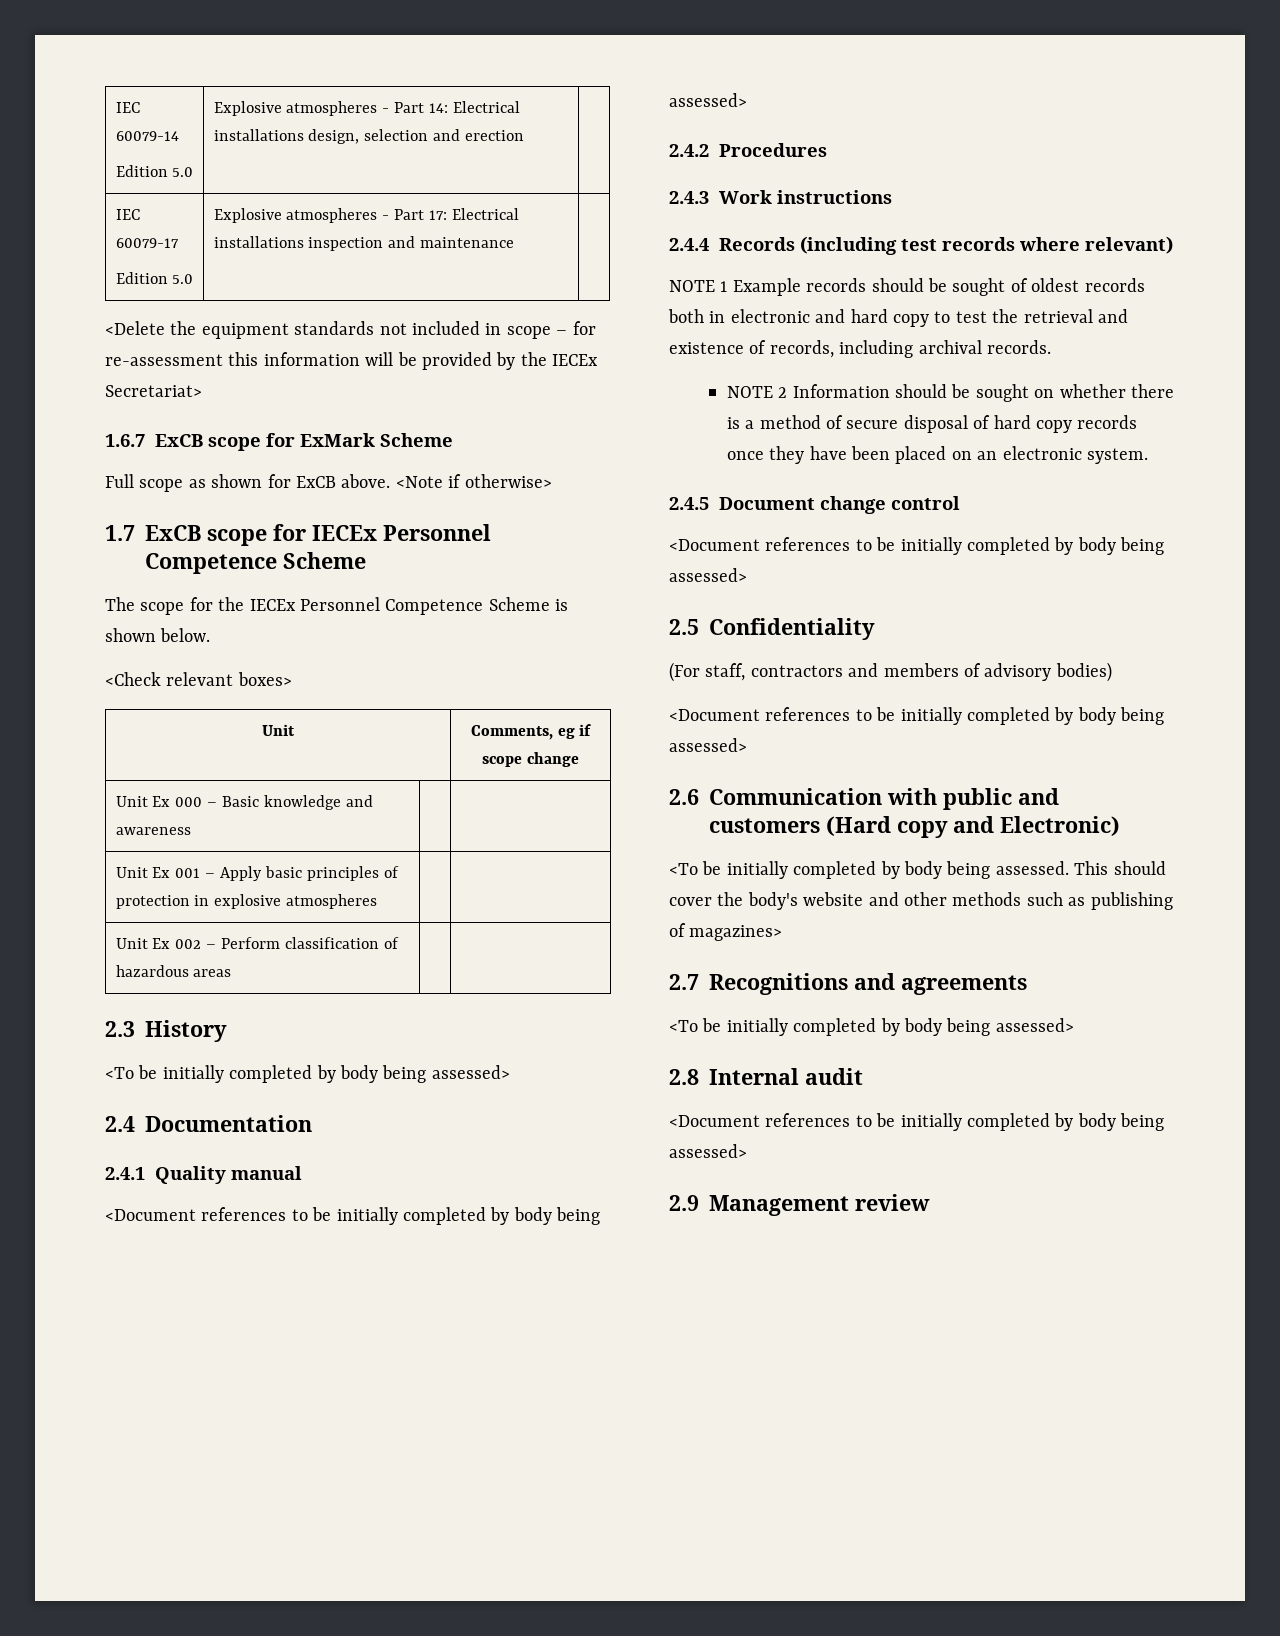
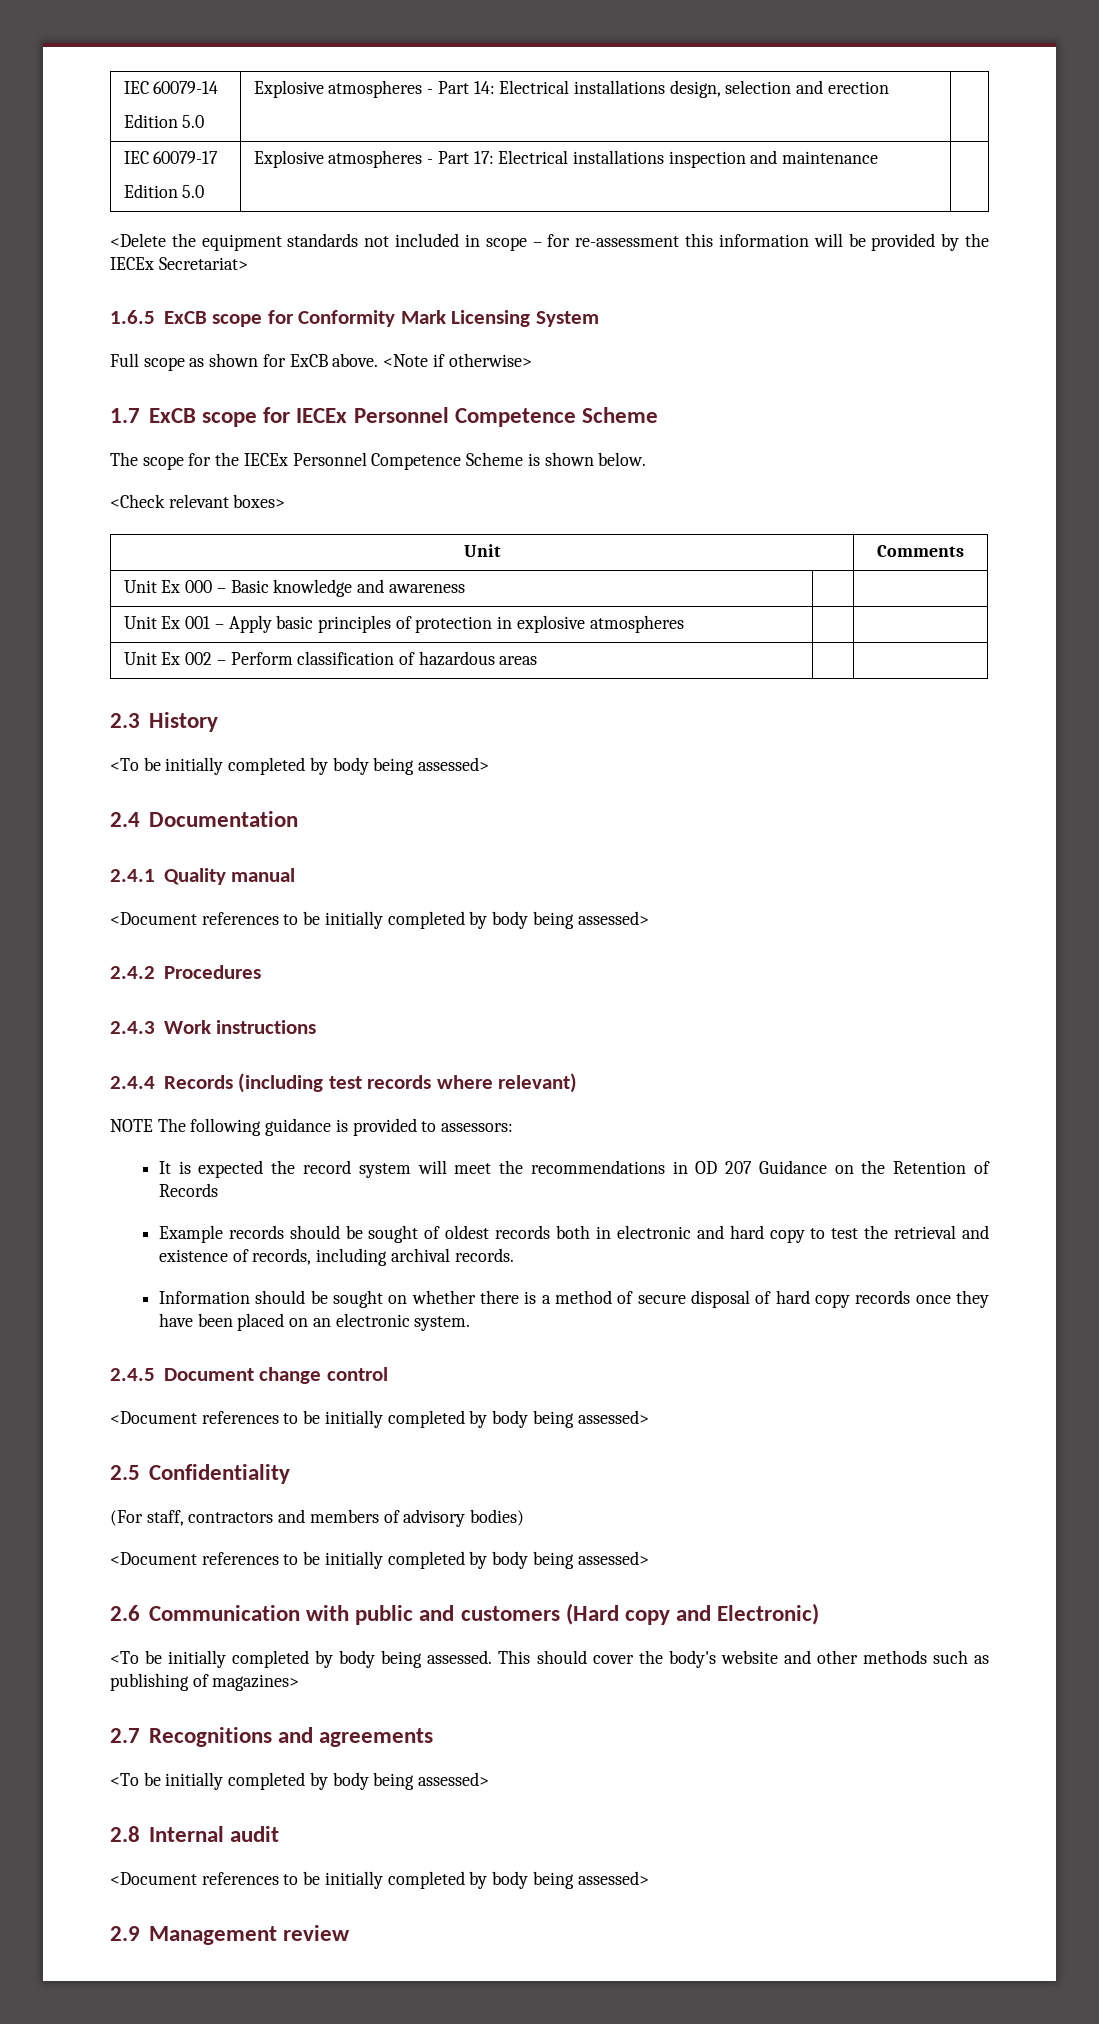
- 1.6.7 ExCB scope for ExMark Scheme
+ 1.6.5 ExCB scope for Conformity Mark Licensing System
- Unit | Comments, eg if scope change
+ Unit | Comments
- NOTE 1 Example records should be sought of oldest records both in electronic and hard copy to test the retrieval and existence of records, including archival records.
+ NOTE The following guidance is provided to assessors:
+ It is expected the record system will meet the recommendations in OD 207 Guidance on the Retention of Records
+ Example records should be sought of oldest records both in electronic and hard copy to test the retrieval and existence of records, including archival records.
- NOTE 2 Information should be sought on whether there is a method of secure disposal of hard copy records once they have been placed on an electronic system.
+ Information should be sought on whether there is a method of secure disposal of hard copy records once they have been placed on an electronic system.

